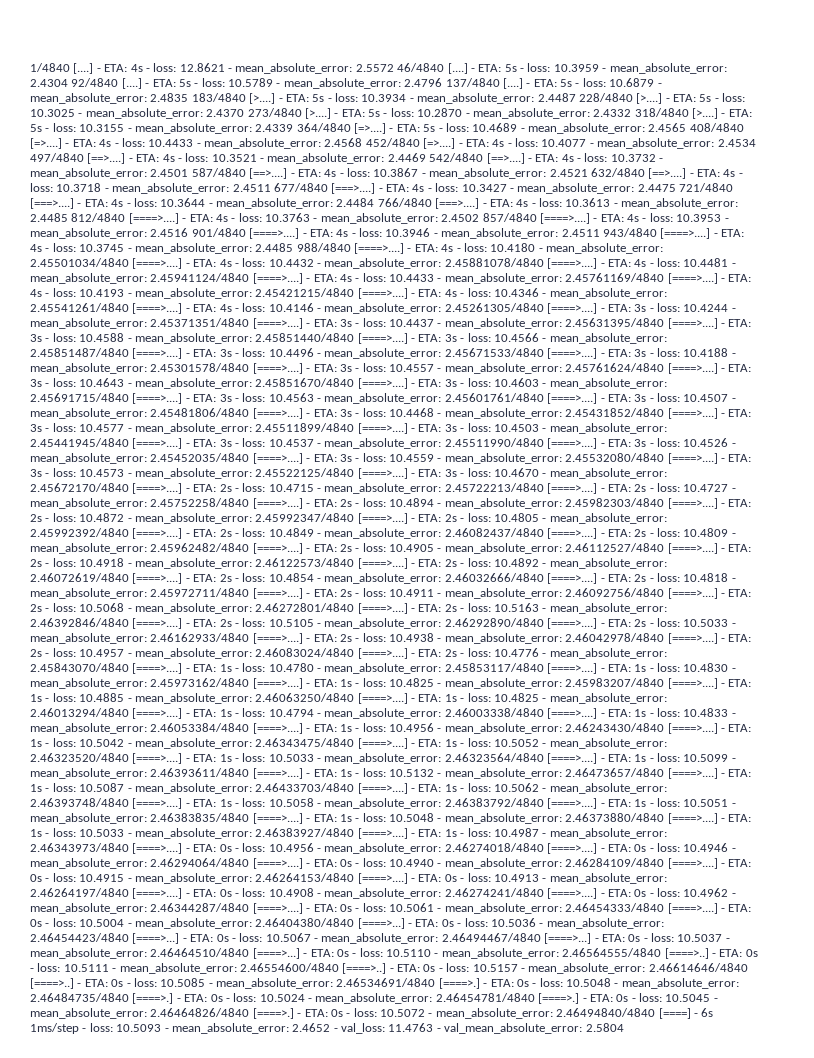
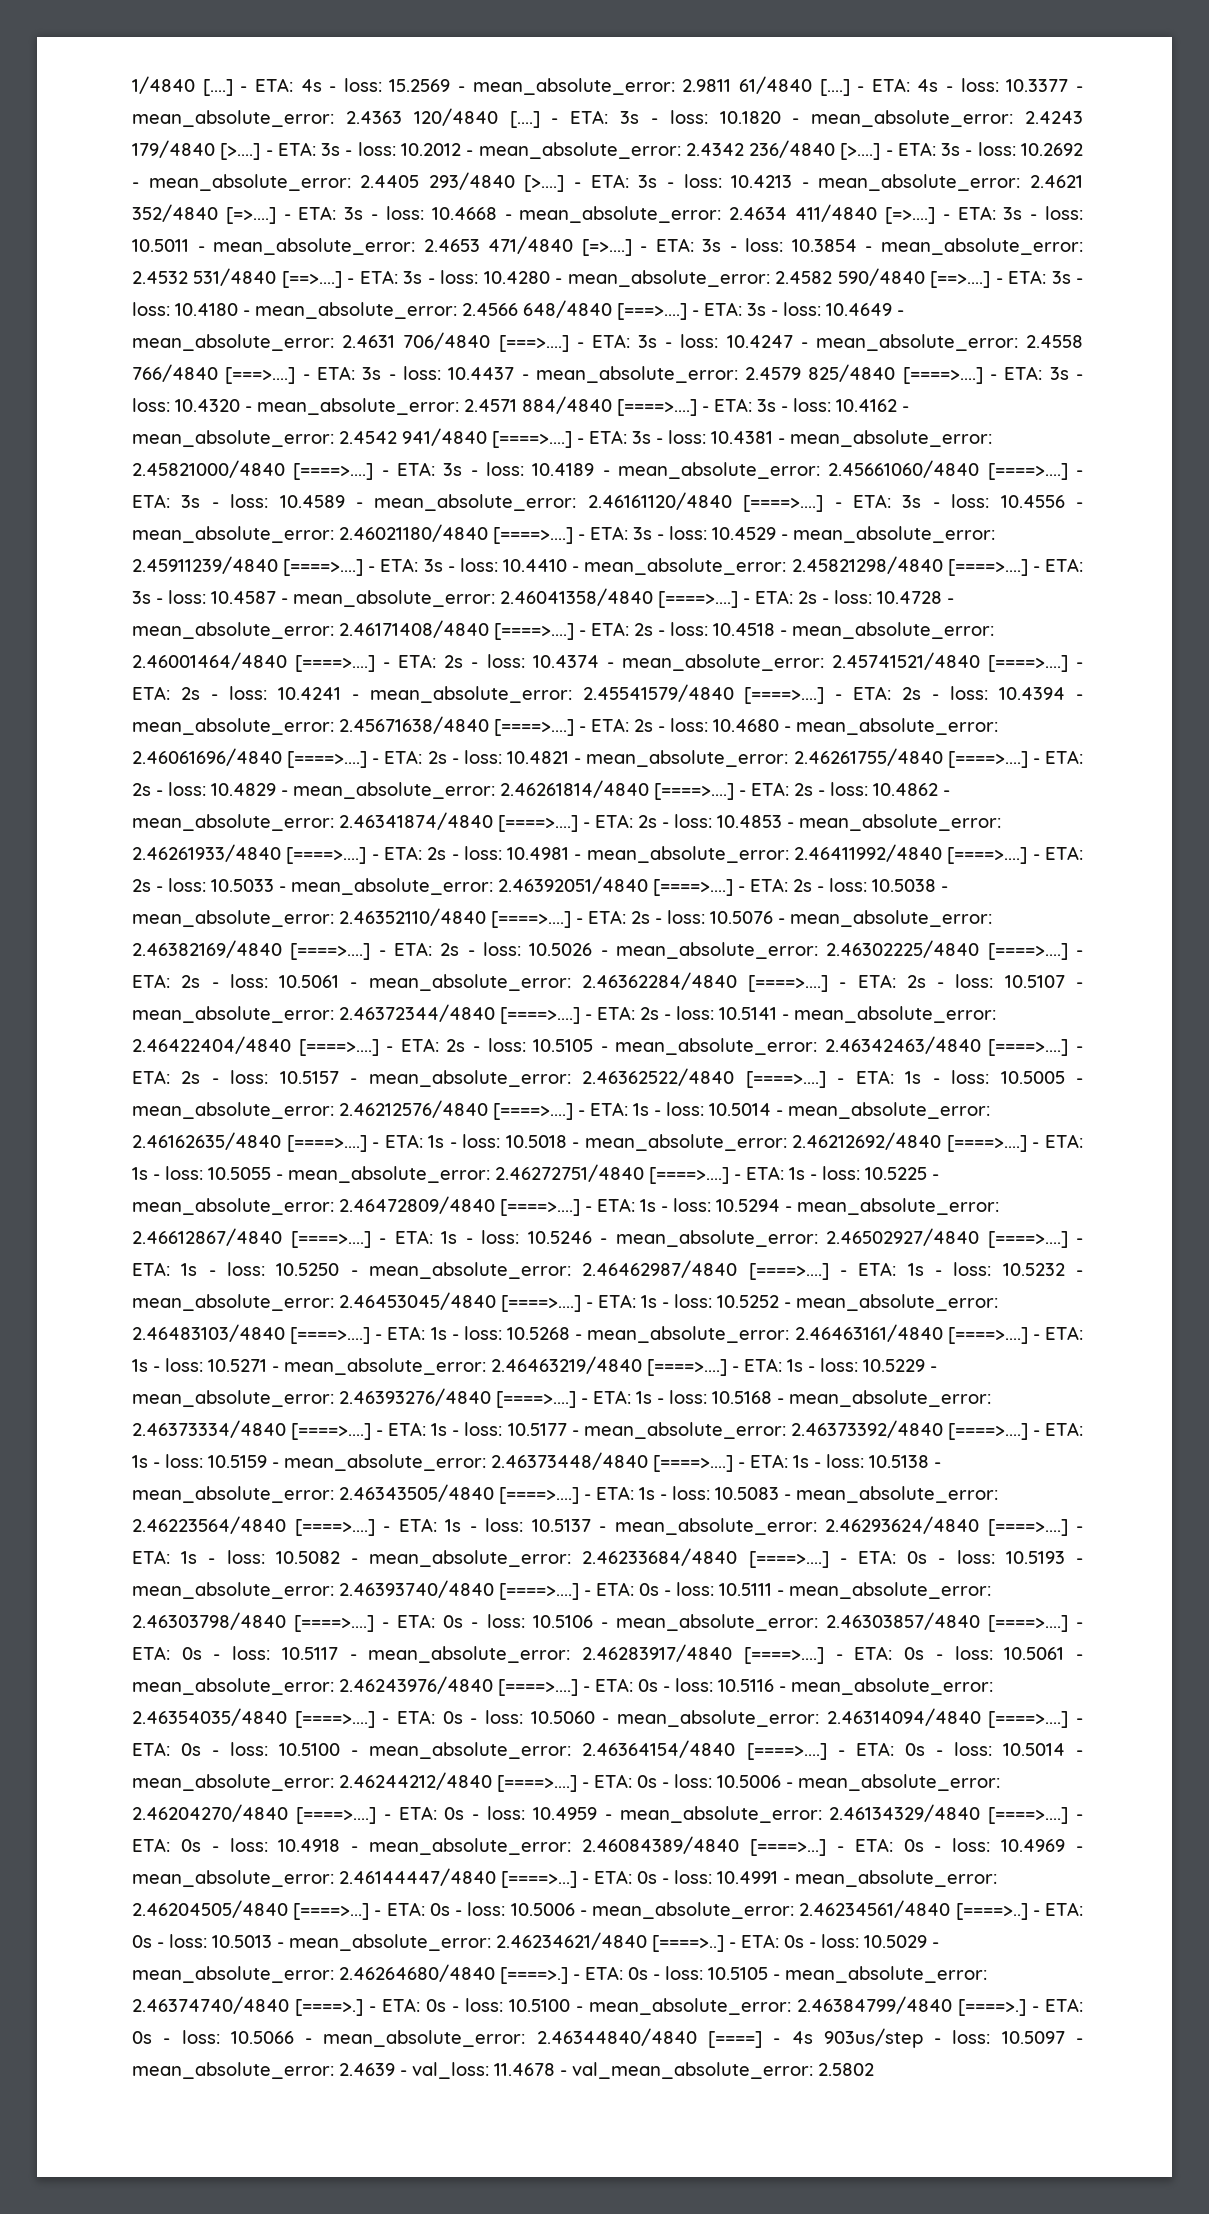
- - ETA: 4s - loss: 12.8621 - mean_absolute_error: 2.5572 46/4840 [....] - ETA: 5s - loss: 10.3959 - mean_absolute_error: 2.4304 92/4840 [....] - ETA: 5s - loss: 10.5789 - mean_absolute_error: 2.4796 137/4840 [....] - ETA: 5s - loss: 10.6879 - mean_absolute_error: 2.4835 183/4840 [>....] - ETA: 5s - loss: 10.3934 - mean_absolute_error: 2.4487 228/4840 [>....] - ETA: 5s - loss: 10.3025 - mean_absolute_error: 2.4370 273/4840 [>....] - ETA: 5s - loss: 10.2870 - mean_absolute_error: 2.4332 318/4840 [>....] - ETA: 5s - loss: 10.3155 - mean_absolute_error: 2.4339 364/4840 [=>....] - ETA: 5s - loss: 10.4689 - mean_absolute_error: 2.4565 408/4840 [=>....] - ETA: 4s - loss: 10.4433 - mean_absolute_error: 2.4568 452/4840 [=>....] - ETA: 4s - loss: 10.4077 - mean_absolute_error: 2.4534 497/4840 [==>....] - ETA: 4s - loss: 10.3521 - mean_absolute_error: 2.4469 542/4840 [==>....] - ETA: 4s - loss: 10.3732 - mean_absolute_error: 2.4501 587/4840 [==>....] - ETA: 4s - loss: 10.3867 - mean_absolute_error: 2.4521 632/4840 [==>....] - ETA: 4s - loss: 10.3718 - mean_absolute_error: 2.4511 677/4840 [===>....] - ETA: 4s - loss: 10.3427 - mean_absolute_error: 2.4475 721/4840 [===>....] - ETA: 4s - loss: 10.3644 - mean_absolute_error: 2.4484 766/4840 [===>....] - ETA: 4s - loss: 10.3613 - mean_absolute_error: 2.4485 812/4840 [====>....] - ETA: 4s - loss: 10.3763 - mean_absolute_error: 2.4502 857/4840 [====>....] - ETA: 4s - loss: 10.3953 - mean_absolute_error: 2.4516 901/4840 [====>....] - ETA: 4s - loss: 10.3946 - mean_absolute_error: 2.4511 943/4840 [====>....] - ETA: 4s - loss: 10.3745 - mean_absolute_error: 2.4485 988/4840 [====>....] - ETA: 4s - loss: 10.4180 - mean_absolute_error: 2.45501034/4840 [====>....] - ETA: 4s - loss: 10.4432 - mean_absolute_error: 2.45881078/4840 [====>....] - ETA: 4s - loss: 10.4481 - mean_absolute_error: 2.45941124/4840 [====>....] - ETA: 4s - loss: 10.4433 - mean_absolute_error: 2.45761169/4840 [====>....] - ETA: 4s - loss: 10.4193 - mean_absolute_error: 2.45421215/4840 [====>....] - ETA: 4s - loss: 10.4346 - mean_absolute_error: 2.45541261/4840 [====>....] - ETA: 4s - loss: 10.4146 - mean_absolute_error: 2.45261305/4840 [====>....] - ETA: 3s - loss: 10.4244 - mean_absolute_error: 2.45371351/4840 [====>....]
+ - ETA: 4s - loss: 15.2569 - mean_absolute_error: 2.9811 61/4840 [....] - ETA: 4s - loss: 10.3377 - mean_absolute_error: 2.4363 120/4840 [....] - ETA: 3s - loss: 10.1820 - mean_absolute_error: 2.4243 179/4840 [>....] - ETA: 3s - loss: 10.2012 - mean_absolute_error: 2.4342 236/4840 [>....] - ETA: 3s - loss: 10.2692 - mean_absolute_error: 2.4405 293/4840 [>....] - ETA: 3s - loss: 10.4213 - mean_absolute_error: 2.4621 352/4840 [=>....] - ETA: 3s - loss: 10.4668 - mean_absolute_error: 2.4634 411/4840 [=>....] - ETA: 3s - loss: 10.5011 - mean_absolute_error: 2.4653 471/4840 [=>....] - ETA: 3s - loss: 10.3854 - mean_absolute_error: 2.4532 531/4840 [==>....] - ETA: 3s - loss: 10.4280 - mean_absolute_error: 2.4582 590/4840 [==>....] - ETA: 3s - loss: 10.4180 - mean_absolute_error: 2.4566 648/4840 [===>....] - ETA: 3s - loss: 10.4649 - mean_absolute_error: 2.4631 706/4840 [===>....] - ETA: 3s - loss: 10.4247 - mean_absolute_error: 2.4558 766/4840 [===>....]
- - ETA: 3s - loss: 10.4437 - mean_absolute_error: 2.45631395/4840 [====>....] - ETA: 3s - loss: 10.4588 - mean_absolute_error: 2.45851440/4840 [====>....] - ETA: 3s - loss: 10.4566 - mean_absolute_error: 2.45851487/4840 [====>....] - ETA: 3s - loss: 10.4496 - mean_absolute_error: 2.45671533/4840 [====>....] - ETA: 3s - loss: 10.4188 - mean_absolute_error: 2.45301578/4840 [====>....] - ETA: 3s - loss: 10.4557 - mean_absolute_error: 2.45761624/4840 [====>....] - ETA: 3s - loss: 10.4643 - mean_absolute_error: 2.45851670/4840 [====>....] - ETA: 3s - loss: 10.4603 - mean_absolute_error: 2.45691715/4840 [====>....] - ETA: 3s - loss: 10.4563 - mean_absolute_error: 2.45601761/4840 [====>....] - ETA: 3s - loss: 10.4507 - mean_absolute_error: 2.45481806/4840 [====>....] - ETA: 3s - loss: 10.4468 - mean_absolute_error: 2.45431852/4840 [====>....] - ETA: 3s - loss: 10.4577 - mean_absolute_error: 2.45511899/4840 [====>....] - ETA: 3s - loss: 10.4503 - mean_absolute_error: 2.45441945/4840 [====>....] - ETA: 3s - loss: 10.4537 - mean_absolute_error: 2.45511990/4840 [====>....] - ETA: 3s - loss: 10.4526 - mean_absolute_error: 2.45452035/4840 [====>....] - ETA: 3s - loss: 10.4559 - mean_absolute_error: 2.45532080/4840 [====>....] - ETA: 3s - loss: 10.4573 - mean_absolute_error: 2.45522125/4840 [====>....] - ETA: 3s - loss: 10.4670 - mean_absolute_error: 2.45672170/4840 [====>....] - ETA: 2s - loss: 10.4715 - mean_absolute_error: 2.45722213/4840 [====>....] - ETA: 2s - loss: 10.4727 - mean_absolute_error: 2.45752258/4840 [====>....] - ETA: 2s - loss: 10.4894 - mean_absolute_error: 2.45982303/4840 [====>....] - ETA: 2s - loss: 10.4872 - mean_absolute_error: 2.45992347/4840 [====>....] - ETA: 2s - loss: 10.4805 - mean_absolute_error: 2.45992392/4840 [====>....] - ETA: 2s - loss: 10.4849 - mean_absolute_error: 2.46082437/4840 [====>....] - ETA: 2s - loss: 10.4809 - mean_absolute_error: 2.45962482/4840 [====>....] - ETA: 2s - loss: 10.4905 - mean_absolute_error: 2.46112527/4840 [====>....] - ETA: 2s - loss: 10.4918 - mean_absolute_error: 2.46122573/4840 [====>....] - ETA: 2s - loss: 10.4892 - mean_absolute_error: 2.46072619/4840 [====>....] - ETA: 2s - loss: 10.4854 - mean_absolute_error: 2.46032666/4840 [====>....] - ETA: 2s - loss: 10.4818 - mean_absolute_error: 2.45972711/4840 [====>....] - ETA: 2s - loss: 10.4911 - mean_absolute_error: 2.46092756/4840 [====>....] - ETA: 2s - loss: 10.5068 - mean_absolute_error: 2.46272801/4840 [====>....] - ETA: 2s - loss: 10.5163 - mean_absolute_error: 2.46392846/4840 [====>....]
+ - ETA: 3s - loss: 10.4437 - mean_absolute_error: 2.4579 825/4840 [====>....] - ETA: 3s - loss: 10.4320 - mean_absolute_error: 2.4571 884/4840 [====>....] - ETA: 3s - loss: 10.4162 - mean_absolute_error: 2.4542 941/4840 [====>....] - ETA: 3s - loss: 10.4381 - mean_absolute_error: 2.45821000/4840 [====>....] - ETA: 3s - loss: 10.4189 - mean_absolute_error: 2.45661060/4840 [====>....] - ETA: 3s - loss: 10.4589 - mean_absolute_error: 2.46161120/4840 [====>....] - ETA: 3s - loss: 10.4556 - mean_absolute_error: 2.46021180/4840 [====>....] - ETA: 3s - loss: 10.4529 - mean_absolute_error: 2.45911239/4840 [====>....] - ETA: 3s - loss: 10.4410 - mean_absolute_error: 2.45821298/4840 [====>....] - ETA: 3s - loss: 10.4587 - mean_absolute_error: 2.46041358/4840 [====>....] - ETA: 2s - loss: 10.4728 - mean_absolute_error: 2.46171408/4840 [====>....] - ETA: 2s - loss: 10.4518 - mean_absolute_error: 2.46001464/4840 [====>....] - ETA: 2s - loss: 10.4374 - mean_absolute_error: 2.45741521/4840 [====>....] - ETA: 2s - loss: 10.4241 - mean_absolute_error: 2.45541579/4840 [====>....] - ETA: 2s - loss: 10.4394 - mean_absolute_error: 2.45671638/4840 [====>....] - ETA: 2s - loss: 10.4680 - mean_absolute_error: 2.46061696/4840 [====>....] - ETA: 2s - loss: 10.4821 - mean_absolute_error: 2.46261755/4840 [====>....] - ETA: 2s - loss: 10.4829 - mean_absolute_error: 2.46261814/4840 [====>....] - ETA: 2s - loss: 10.4862 - mean_absolute_error: 2.46341874/4840 [====>....] - ETA: 2s - loss: 10.4853 - mean_absolute_error: 2.46261933/4840 [====>....] - ETA: 2s - loss: 10.4981 - mean_absolute_error: 2.46411992/4840 [====>....] - ETA: 2s - loss: 10.5033 - mean_absolute_error: 2.46392051/4840 [====>....] - ETA: 2s - loss: 10.5038 - mean_absolute_error: 2.46352110/4840 [====>....] - ETA: 2s - loss: 10.5076 - mean_absolute_error: 2.46382169/4840 [====>....] - ETA: 2s - loss: 10.5026 - mean_absolute_error: 2.46302225/4840 [====>....] - ETA: 2s - loss: 10.5061 - mean_absolute_error: 2.46362284/4840 [====>....] - ETA: 2s - loss: 10.5107 - mean_absolute_error: 2.46372344/4840 [====>....] - ETA: 2s - loss: 10.5141 - mean_absolute_error: 2.46422404/4840 [====>....]
- - ETA: 2s - loss: 10.5105 - mean_absolute_error: 2.46292890/4840 [====>....] - ETA: 2s - loss: 10.5033 - mean_absolute_error: 2.46162933/4840 [====>....] - ETA: 2s - loss: 10.4938 - mean_absolute_error: 2.46042978/4840 [====>....] - ETA: 2s - loss: 10.4957 - mean_absolute_error: 2.46083024/4840 [====>....] - ETA: 2s - loss: 10.4776 - mean_absolute_error: 2.45843070/4840 [====>....] - ETA: 1s - loss: 10.4780 - mean_absolute_error: 2.45853117/4840 [====>....] - ETA: 1s - loss: 10.4830 - mean_absolute_error: 2.45973162/4840 [====>....] - ETA: 1s - loss: 10.4825 - mean_absolute_error: 2.45983207/4840 [====>....] - ETA: 1s - loss: 10.4885 - mean_absolute_error: 2.46063250/4840 [====>....] - ETA: 1s - loss: 10.4825 - mean_absolute_error: 2.46013294/4840 [====>....] - ETA: 1s - loss: 10.4794 - mean_absolute_error: 2.46003338/4840 [====>....] - ETA: 1s - loss: 10.4833 - mean_absolute_error: 2.46053384/4840 [====>....] - ETA: 1s - loss: 10.4956 - mean_absolute_error: 2.46243430/4840 [====>....] - ETA: 1s - loss: 10.5042 - mean_absolute_error: 2.46343475/4840 [====>....] - ETA: 1s - loss: 10.5052 - mean_absolute_error: 2.46323520/4840 [====>....] - ETA: 1s - loss: 10.5033 - mean_absolute_error: 2.46323564/4840 [====>....] - ETA: 1s - loss: 10.5099 - mean_absolute_error: 2.46393611/4840 [====>....] - ETA: 1s - loss: 10.5132 - mean_absolute_error: 2.46473657/4840 [====>....] - ETA: 1s - loss: 10.5087 - mean_absolute_error: 2.46433703/4840 [====>....] - ETA: 1s - loss: 10.5062 - mean_absolute_error: 2.46393748/4840 [====>....] - ETA: 1s - loss: 10.5058 - mean_absolute_error: 2.46383792/4840 [====>....] - ETA: 1s - loss: 10.5051 - mean_absolute_error: 2.46383835/4840 [====>....] - ETA: 1s - loss: 10.5048 - mean_absolute_error: 2.46373880/4840 [====>....] - ETA: 1s - loss: 10.5033 - mean_absolute_error: 2.46383927/4840 [====>....] - ETA: 1s - loss: 10.4987 - mean_absolute_error: 2.46343973/4840 [====>....] - ETA: 0s - loss: 10.4956 - mean_absolute_error: 2.46274018/4840 [====>....] - ETA: 0s - loss: 10.4946 - mean_absolute_error: 2.46294064/4840 [====>....] - ETA: 0s - loss: 10.4940 - mean_absolute_error: 2.46284109/4840 [====>....] - ETA: 0s - loss: 10.4915 - mean_absolute_error: 2.46264153/4840 [====>....] - ETA: 0s - loss: 10.4913 - mean_absolute_error: 2.46264197/4840 [====>....] - ETA: 0s - loss: 10.4908 - mean_absolute_error: 2.46274241/4840 [====>....] - ETA: 0s - loss: 10.4962 - mean_absolute_error: 2.46344287/4840 [====>....]
+ - ETA: 2s - loss: 10.5105 - mean_absolute_error: 2.46342463/4840 [====>....] - ETA: 2s - loss: 10.5157 - mean_absolute_error: 2.46362522/4840 [====>....] - ETA: 1s - loss: 10.5005 - mean_absolute_error: 2.46212576/4840 [====>....] - ETA: 1s - loss: 10.5014 - mean_absolute_error: 2.46162635/4840 [====>....] - ETA: 1s - loss: 10.5018 - mean_absolute_error: 2.46212692/4840 [====>....] - ETA: 1s - loss: 10.5055 - mean_absolute_error: 2.46272751/4840 [====>....] - ETA: 1s - loss: 10.5225 - mean_absolute_error: 2.46472809/4840 [====>....] - ETA: 1s - loss: 10.5294 - mean_absolute_error: 2.46612867/4840 [====>....] - ETA: 1s - loss: 10.5246 - mean_absolute_error: 2.46502927/4840 [====>....] - ETA: 1s - loss: 10.5250 - mean_absolute_error: 2.46462987/4840 [====>....] - ETA: 1s - loss: 10.5232 - mean_absolute_error: 2.46453045/4840 [====>....] - ETA: 1s - loss: 10.5252 - mean_absolute_error: 2.46483103/4840 [====>....] - ETA: 1s - loss: 10.5268 - mean_absolute_error: 2.46463161/4840 [====>....] - ETA: 1s - loss: 10.5271 - mean_absolute_error: 2.46463219/4840 [====>....] - ETA: 1s - loss: 10.5229 - mean_absolute_error: 2.46393276/4840 [====>....] - ETA: 1s - loss: 10.5168 - mean_absolute_error: 2.46373334/4840 [====>....] - ETA: 1s - loss: 10.5177 - mean_absolute_error: 2.46373392/4840 [====>....] - ETA: 1s - loss: 10.5159 - mean_absolute_error: 2.46373448/4840 [====>....] - ETA: 1s - loss: 10.5138 - mean_absolute_error: 2.46343505/4840 [====>....] - ETA: 1s - loss: 10.5083 - mean_absolute_error: 2.46223564/4840 [====>....] - ETA: 1s - loss: 10.5137 - mean_absolute_error: 2.46293624/4840 [====>....] - ETA: 1s - loss: 10.5082 - mean_absolute_error: 2.46233684/4840 [====>....] - ETA: 0s - loss: 10.5193 - mean_absolute_error: 2.46393740/4840 [====>....] - ETA: 0s - loss: 10.5111 - mean_absolute_error: 2.46303798/4840 [====>....] - ETA: 0s - loss: 10.5106 - mean_absolute_error: 2.46303857/4840 [====>....] - ETA: 0s - loss: 10.5117 - mean_absolute_error: 2.46283917/4840 [====>....]
- - ETA: 0s - loss: 10.5061 - mean_absolute_error: 2.46454333/4840 [====>....] - ETA: 0s - loss: 10.5004 - mean_absolute_error: 2.46404380/4840 [====>...] - ETA: 0s - loss: 10.5036 - mean_absolute_error: 2.46454423/4840 [====>...] - ETA: 0s - loss: 10.5067 - mean_absolute_error: 2.46494467/4840 [====>...] - ETA: 0s - loss: 10.5037 - mean_absolute_error: 2.46464510/4840 [====>...] - ETA: 0s - loss: 10.5110 - mean_absolute_error: 2.46564555/4840 [====>..] - ETA: 0s - loss: 10.5111 - mean_absolute_error: 2.46554600/4840 [====>..] - ETA: 0s - loss: 10.5157 - mean_absolute_error: 2.46614646/4840 [====>..] - ETA: 0s - loss: 10.5085 - mean_absolute_error: 2.46534691/4840 [====>.] - ETA: 0s - loss: 10.5048 - mean_absolute_error: 2.46484735/4840 [====>.] - ETA: 0s - loss: 10.5024 - mean_absolute_error: 2.46454781/4840 [====>.] - ETA: 0s - loss: 10.5045 - mean_absolute_error: 2.46464826/4840 [====>.] - ETA: 0s - loss: 10.5072 - mean_absolute_error: 2.46494840/4840 [====] - 6s 1ms/step - loss: 10.5093 - mean_absolute_error: 2.4652 - val_loss: 11.4763 - val_mean_absolute_error: 2.5804
+ - ETA: 0s - loss: 10.5061 - mean_absolute_error: 2.46243976/4840 [====>....] - ETA: 0s - loss: 10.5116 - mean_absolute_error: 2.46354035/4840 [====>....] - ETA: 0s - loss: 10.5060 - mean_absolute_error: 2.46314094/4840 [====>....] - ETA: 0s - loss: 10.5100 - mean_absolute_error: 2.46364154/4840 [====>....] - ETA: 0s - loss: 10.5014 - mean_absolute_error: 2.46244212/4840 [====>....] - ETA: 0s - loss: 10.5006 - mean_absolute_error: 2.46204270/4840 [====>....] - ETA: 0s - loss: 10.4959 - mean_absolute_error: 2.46134329/4840 [====>....] - ETA: 0s - loss: 10.4918 - mean_absolute_error: 2.46084389/4840 [====>...] - ETA: 0s - loss: 10.4969 - mean_absolute_error: 2.46144447/4840 [====>...] - ETA: 0s - loss: 10.4991 - mean_absolute_error: 2.46204505/4840 [====>...] - ETA: 0s - loss: 10.5006 - mean_absolute_error: 2.46234561/4840 [====>..] - ETA: 0s - loss: 10.5013 - mean_absolute_error: 2.46234621/4840 [====>..] - ETA: 0s - loss: 10.5029 - mean_absolute_error: 2.46264680/4840 [====>.] - ETA: 0s - loss: 10.5105 - mean_absolute_error: 2.46374740/4840 [====>.] - ETA: 0s - loss: 10.5100 - mean_absolute_error: 2.46384799/4840 [====>.] - ETA: 0s - loss: 10.5066 - mean_absolute_error: 2.46344840/4840 [====] - 4s 903us/step - loss: 10.5097 - mean_absolute_error: 2.4639 - val_loss: 11.4678 - val_mean_absolute_error: 2.5802

